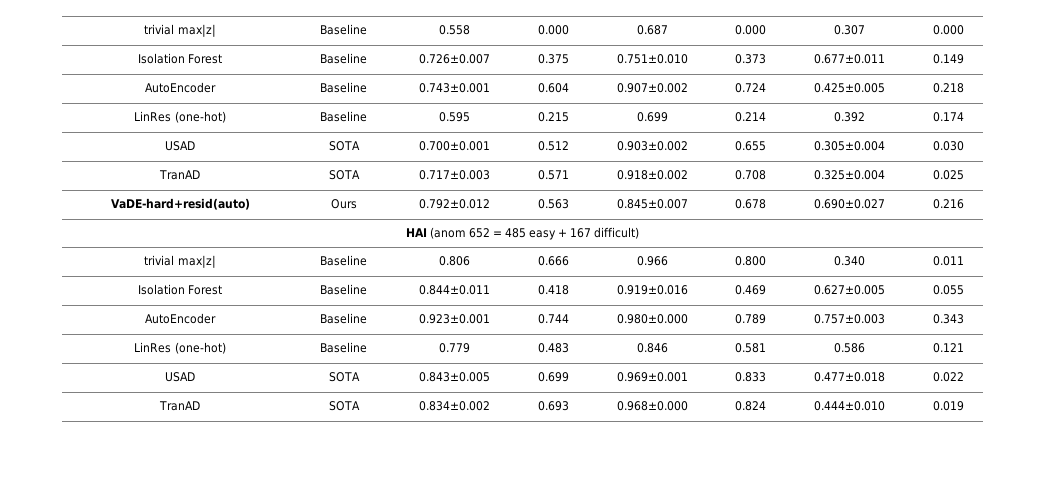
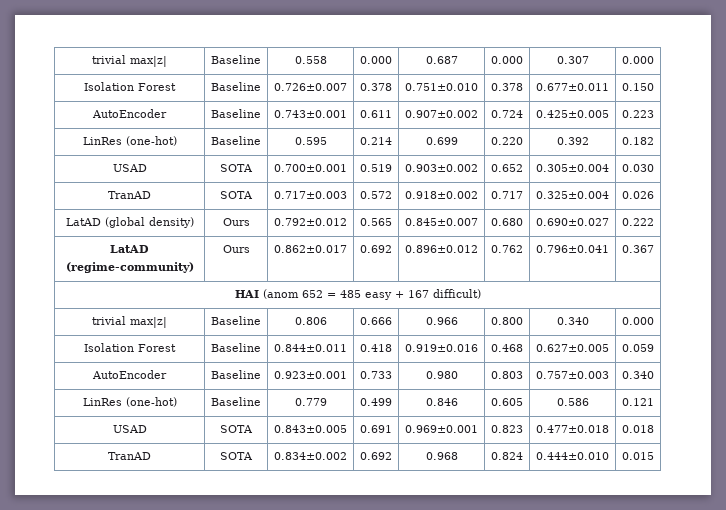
- Isolation Forest | Baseline | 0.726±0.007 | 0.375 | 0.751±0.010 | 0.373 | 0.677±0.011 | 0.149
+ Isolation Forest | Baseline | 0.726±0.007 | 0.378 | 0.751±0.010 | 0.378 | 0.677±0.011 | 0.150
- AutoEncoder | Baseline | 0.743±0.001 | 0.604 | 0.907±0.002 | 0.724 | 0.425±0.005 | 0.218
+ AutoEncoder | Baseline | 0.743±0.001 | 0.611 | 0.907±0.002 | 0.724 | 0.425±0.005 | 0.223
- LinRes (one-hot) | Baseline | 0.595 | 0.215 | 0.699 | 0.214 | 0.392 | 0.174
+ LinRes (one-hot) | Baseline | 0.595 | 0.214 | 0.699 | 0.220 | 0.392 | 0.182
- USAD | SOTA | 0.700±0.001 | 0.512 | 0.903±0.002 | 0.655 | 0.305±0.004 | 0.030
+ USAD | SOTA | 0.700±0.001 | 0.519 | 0.903±0.002 | 0.652 | 0.305±0.004 | 0.030
- TranAD | SOTA | 0.717±0.003 | 0.571 | 0.918±0.002 | 0.708 | 0.325±0.004 | 0.025
- VaDE-hard+resid(auto) | Ours | 0.792±0.012 | 0.563 | 0.845±0.007 | 0.678 | 0.690±0.027 | 0.216
+ TranAD | SOTA | 0.717±0.003 | 0.572 | 0.918±0.002 | 0.717 | 0.325±0.004 | 0.026
+ LatAD (global density) | Ours | 0.792±0.012 | 0.565 | 0.845±0.007 | 0.680 | 0.690±0.027 | 0.222
+ LatAD (regime-community) | Ours | 0.862±0.017 | 0.692 | 0.896±0.012 | 0.762 | 0.796±0.041 | 0.367
- trivial max|z| | Baseline | 0.806 | 0.666 | 0.966 | 0.800 | 0.340 | 0.011
+ trivial max|z| | Baseline | 0.806 | 0.666 | 0.966 | 0.800 | 0.340 | 0.000
- Isolation Forest | Baseline | 0.844±0.011 | 0.418 | 0.919±0.016 | 0.469 | 0.627±0.005 | 0.055
+ Isolation Forest | Baseline | 0.844±0.011 | 0.418 | 0.919±0.016 | 0.468 | 0.627±0.005 | 0.059
- AutoEncoder | Baseline | 0.923±0.001 | 0.744 | 0.980±0.000 | 0.789 | 0.757±0.003 | 0.343
+ AutoEncoder | Baseline | 0.923±0.001 | 0.733 | 0.980 | 0.803 | 0.757±0.003 | 0.340
- LinRes (one-hot) | Baseline | 0.779 | 0.483 | 0.846 | 0.581 | 0.586 | 0.121
+ LinRes (one-hot) | Baseline | 0.779 | 0.499 | 0.846 | 0.605 | 0.586 | 0.121
- USAD | SOTA | 0.843±0.005 | 0.699 | 0.969±0.001 | 0.833 | 0.477±0.018 | 0.022
+ USAD | SOTA | 0.843±0.005 | 0.691 | 0.969±0.001 | 0.823 | 0.477±0.018 | 0.018
- TranAD | SOTA | 0.834±0.002 | 0.693 | 0.968±0.000 | 0.824 | 0.444±0.010 | 0.019
+ TranAD | SOTA | 0.834±0.002 | 0.692 | 0.968 | 0.824 | 0.444±0.010 | 0.015

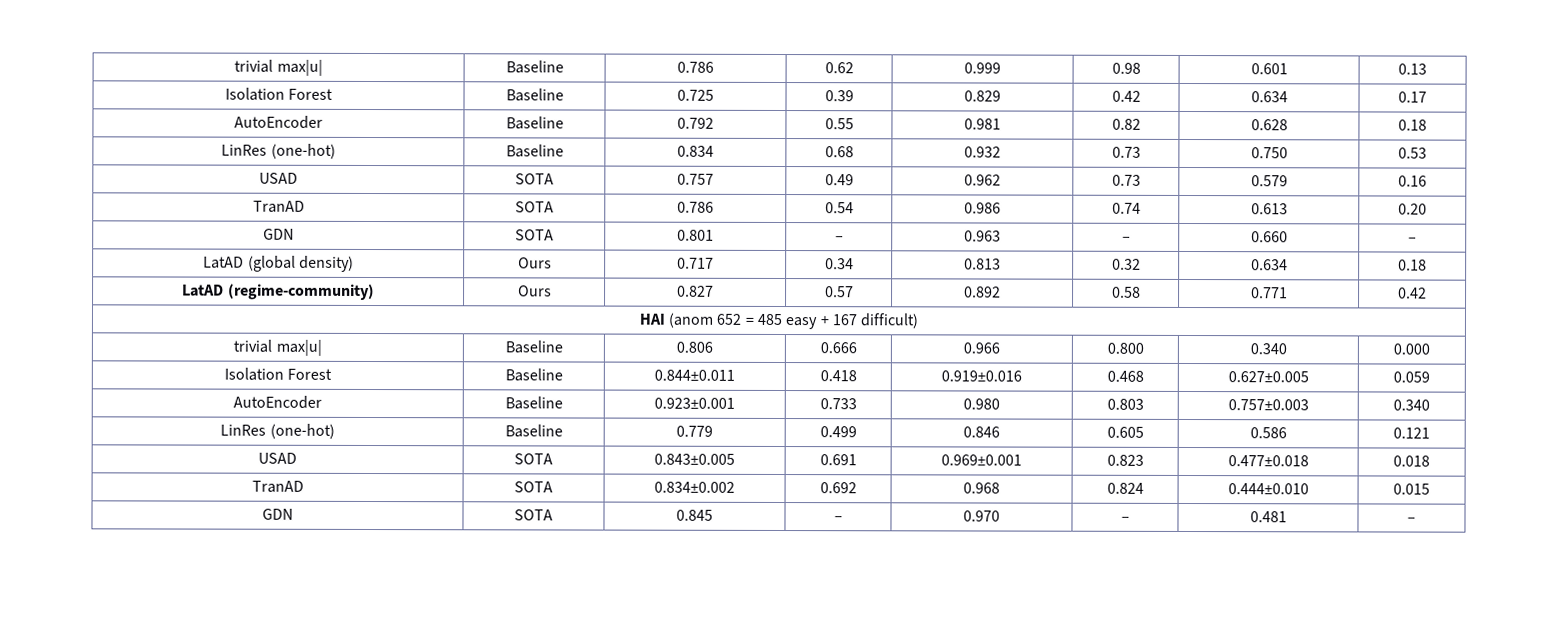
- trivial max|z| | Baseline | 0.558 | 0.000 | 0.687 | 0.000 | 0.307 | 0.000
- Isolation Forest | Baseline | 0.726±0.007 | 0.378 | 0.751±0.010 | 0.378 | 0.677±0.011 | 0.150
- AutoEncoder | Baseline | 0.743±0.001 | 0.611 | 0.907±0.002 | 0.724 | 0.425±0.005 | 0.223
- LinRes (one-hot) | Baseline | 0.595 | 0.214 | 0.699 | 0.220 | 0.392 | 0.182
- USAD | SOTA | 0.700±0.001 | 0.519 | 0.903±0.002 | 0.652 | 0.305±0.004 | 0.030
- TranAD | SOTA | 0.717±0.003 | 0.572 | 0.918±0.002 | 0.717 | 0.325±0.004 | 0.026
- LatAD (global density) | Ours | 0.792±0.012 | 0.565 | 0.845±0.007 | 0.680 | 0.690±0.027 | 0.222
- LatAD (regime-community) | Ours | 0.862±0.017 | 0.692 | 0.896±0.012 | 0.762 | 0.796±0.041 | 0.367
+ trivial max|u| | Baseline | 0.786 | 0.62 | 0.999 | 0.98 | 0.601 | 0.13
+ Isolation Forest | Baseline | 0.725 | 0.39 | 0.829 | 0.42 | 0.634 | 0.17
+ AutoEncoder | Baseline | 0.792 | 0.55 | 0.981 | 0.82 | 0.628 | 0.18
+ LinRes (one-hot) | Baseline | 0.834 | 0.68 | 0.932 | 0.73 | 0.750 | 0.53
+ USAD | SOTA | 0.757 | 0.49 | 0.962 | 0.73 | 0.579 | 0.16
+ TranAD | SOTA | 0.786 | 0.54 | 0.986 | 0.74 | 0.613 | 0.20
+ GDN | SOTA | 0.801 | – | 0.963 | – | 0.660 | –
+ LatAD (global density) | Ours | 0.717 | 0.34 | 0.813 | 0.32 | 0.634 | 0.18
+ LatAD (regime-community) | Ours | 0.827 | 0.57 | 0.892 | 0.58 | 0.771 | 0.42
- trivial max|z| | Baseline | 0.806 | 0.666 | 0.966 | 0.800 | 0.340 | 0.000
+ trivial max|u| | Baseline | 0.806 | 0.666 | 0.966 | 0.800 | 0.340 | 0.000
+ GDN | SOTA | 0.845 | – | 0.970 | – | 0.481 | –

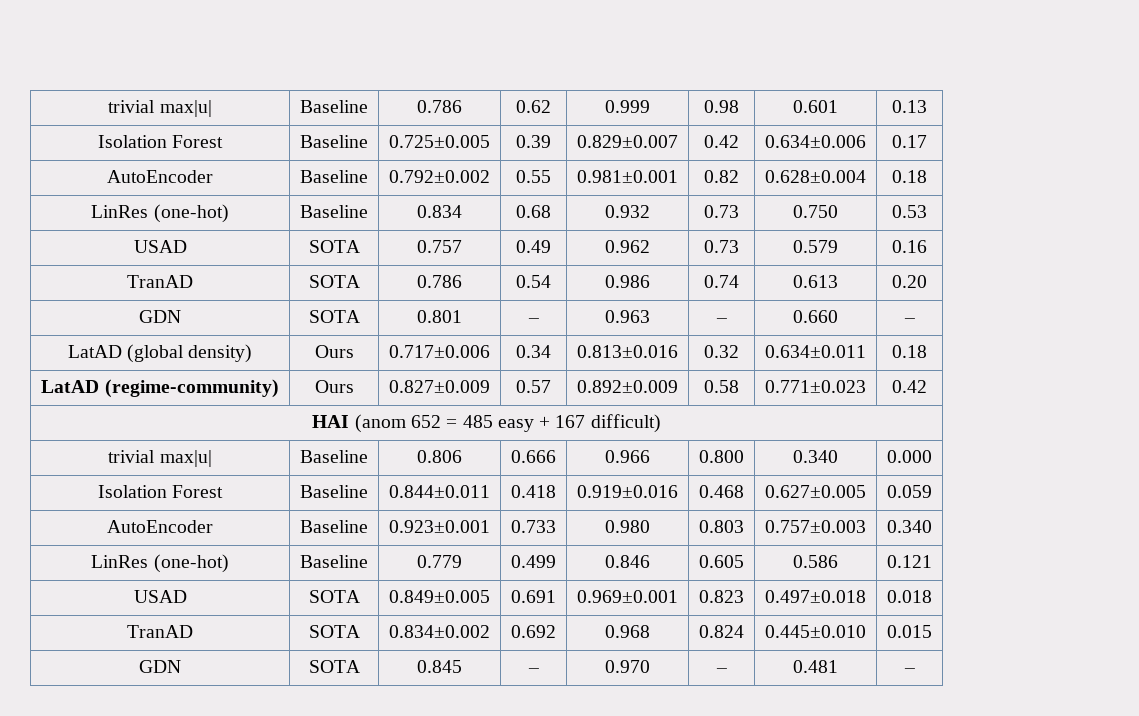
- Isolation Forest | Baseline | 0.725 | 0.39 | 0.829 | 0.42 | 0.634 | 0.17
+ Isolation Forest | Baseline | 0.725±0.005 | 0.39 | 0.829±0.007 | 0.42 | 0.634±0.006 | 0.17
- AutoEncoder | Baseline | 0.792 | 0.55 | 0.981 | 0.82 | 0.628 | 0.18
+ AutoEncoder | Baseline | 0.792±0.002 | 0.55 | 0.981±0.001 | 0.82 | 0.628±0.004 | 0.18
- LatAD (global density) | Ours | 0.717 | 0.34 | 0.813 | 0.32 | 0.634 | 0.18
+ LatAD (global density) | Ours | 0.717±0.006 | 0.34 | 0.813±0.016 | 0.32 | 0.634±0.011 | 0.18
- LatAD (regime-community) | Ours | 0.827 | 0.57 | 0.892 | 0.58 | 0.771 | 0.42
+ LatAD (regime-community) | Ours | 0.827±0.009 | 0.57 | 0.892±0.009 | 0.58 | 0.771±0.023 | 0.42
- USAD | SOTA | 0.843±0.005 | 0.691 | 0.969±0.001 | 0.823 | 0.477±0.018 | 0.018
+ USAD | SOTA | 0.849±0.005 | 0.691 | 0.969±0.001 | 0.823 | 0.497±0.018 | 0.018
- TranAD | SOTA | 0.834±0.002 | 0.692 | 0.968 | 0.824 | 0.444±0.010 | 0.015
+ TranAD | SOTA | 0.834±0.002 | 0.692 | 0.968 | 0.824 | 0.445±0.010 | 0.015

